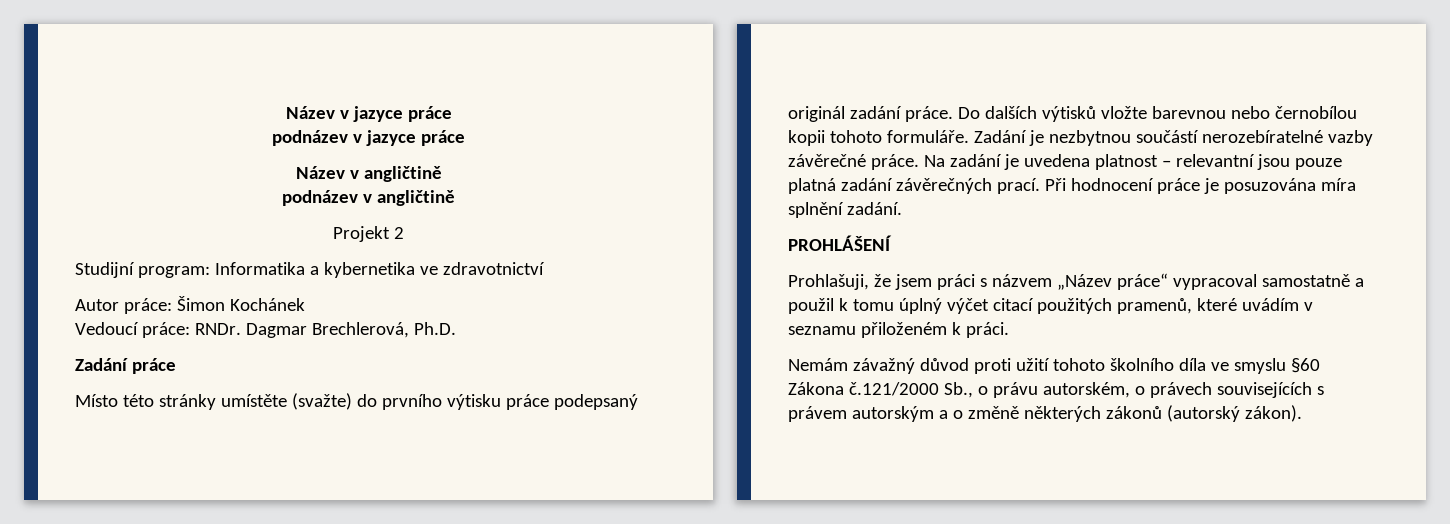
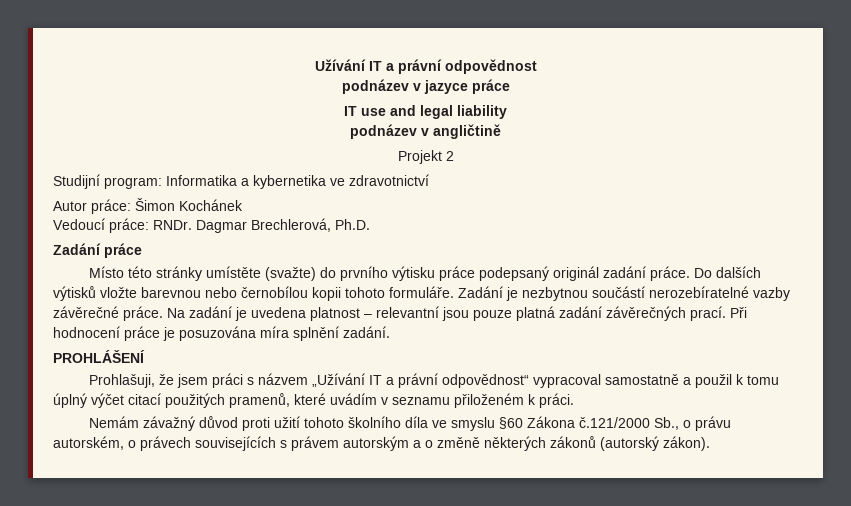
- Název v jazyce práce
+ Užívání IT a právní odpovědnost
- Název v angličtině
+ IT use and legal liability
- Prohlašuji, že jsem práci s názvem „Název práce“ vypracoval samostatně a použil k tomu úplný výčet citací použitých pramenů, které uvádím v seznamu přiloženém k práci.
+ Prohlašuji, že jsem práci s názvem „Užívání IT a právní odpovědnost“ vypracoval samostatně a použil k tomu úplný výčet citací použitých pramenů, které uvádím v seznamu přiloženém k práci.

